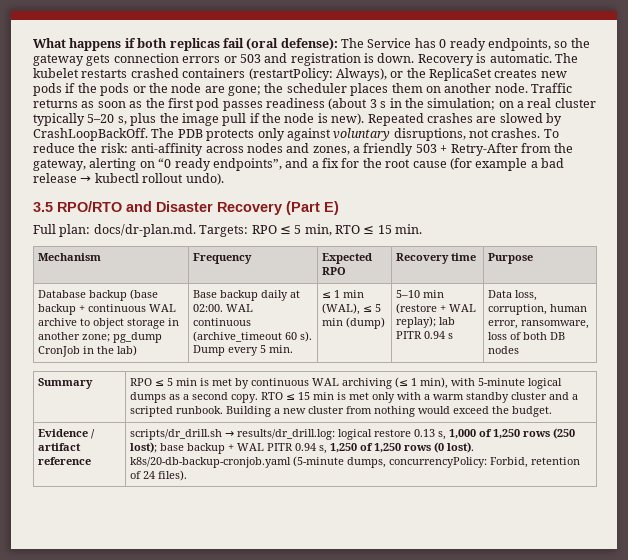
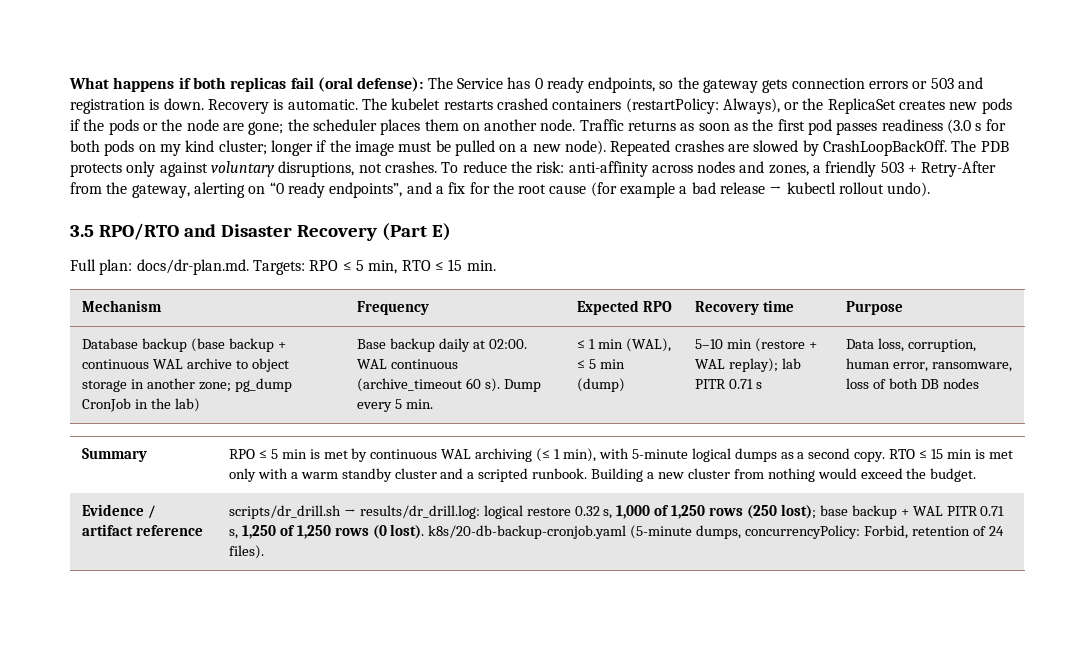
- Traffic returns as soon as the first pod passes readiness (about 3 s in the simulation; on a real cluster typically 5–20 s, plus the image pull if the node is new).
+ Traffic returns as soon as the first pod passes readiness (3.0 s for both pods on my kind cluster; longer if the image must be pulled on a new node).
- 5–10 min (restore + WAL replay); lab PITR 0.94 s
+ 5–10 min (restore + WAL replay); lab PITR 0.71 s
- Evidence / artifact reference | scripts/dr_drill.sh → results/dr_drill.log: logical restore 0.13 s, 1,000 of 1,250 rows (250 lost); base backup + WAL PITR 0.94 s, 1,250 of 1,250 rows (0 lost). k8s/20-db-backup-cronjob.yaml (5-minute dumps, concurrencyPolicy: Forbid, retention of 24 files).
+ Evidence / artifact reference | scripts/dr_drill.sh → results/dr_drill.log: logical restore 0.32 s, 1,000 of 1,250 rows (250 lost); base backup + WAL PITR 0.71 s, 1,250 of 1,250 rows (0 lost). k8s/20-db-backup-cronjob.yaml (5-minute dumps, concurrencyPolicy: Forbid, retention of 24 files).

